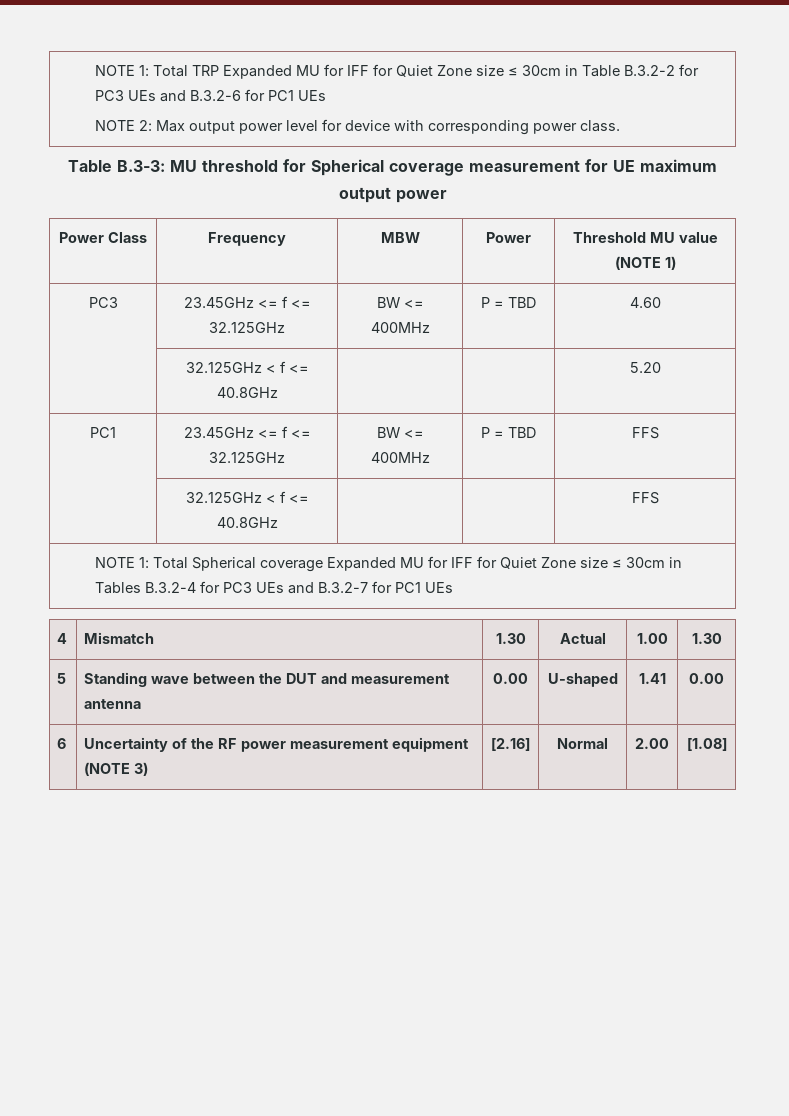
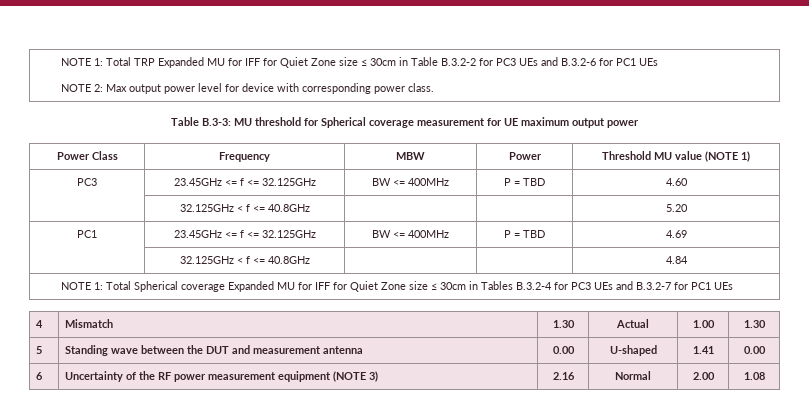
- PC1 | 23.45GHz <= f <= 32.125GHz | BW <= 400MHz | P = TBD | FFS
- | 32.125GHz < f <= 40.8GHz | | | FFS
+ PC1 | 23.45GHz <= f <= 32.125GHz | BW <= 400MHz | P = TBD | 4.69
+ | 32.125GHz < f <= 40.8GHz | | | 4.84
- 6 | Uncertainty of the RF power measurement equipment (NOTE 3) | [2.16] | Normal | 2.00 | [1.08]
+ 6 | Uncertainty of the RF power measurement equipment (NOTE 3) | 2.16 | Normal | 2.00 | 1.08

